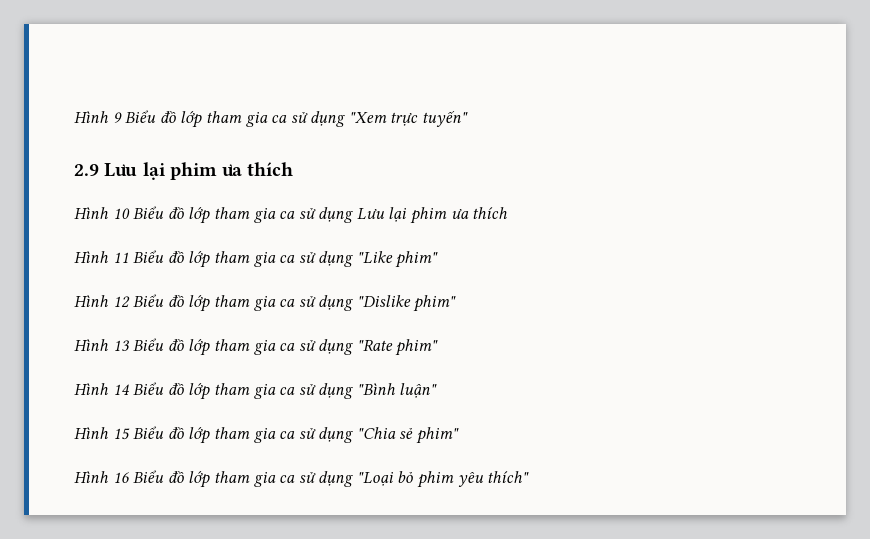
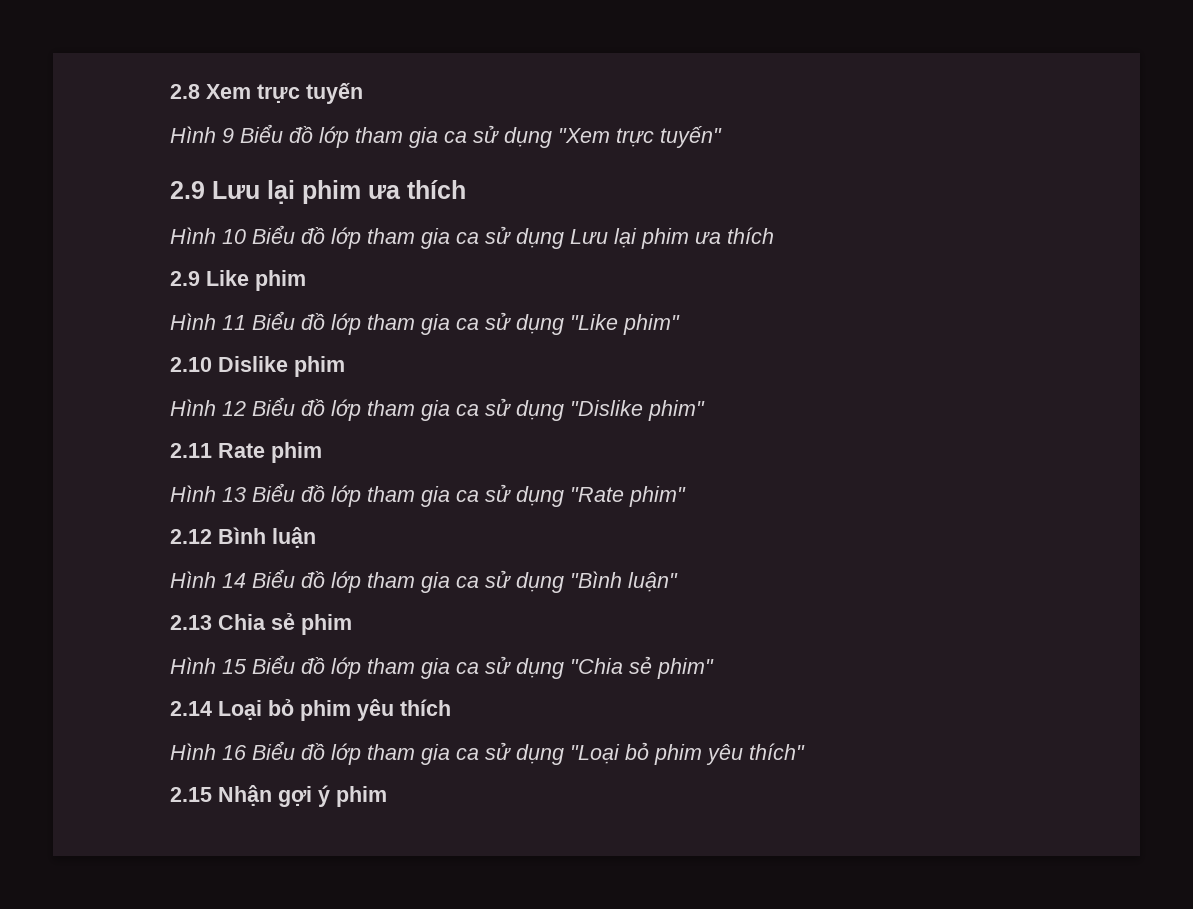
+ 2.8 Xem trực tuyến
+ 2.9 Like phim
+ 2.10 Dislike phim
+ 2.11 Rate phim
+ 2.12 Bình luận
+ 2.13 Chia sẻ phim
+ 2.14 Loại bỏ phim yêu thích
+ 2.15 Nhận gợi ý phim

